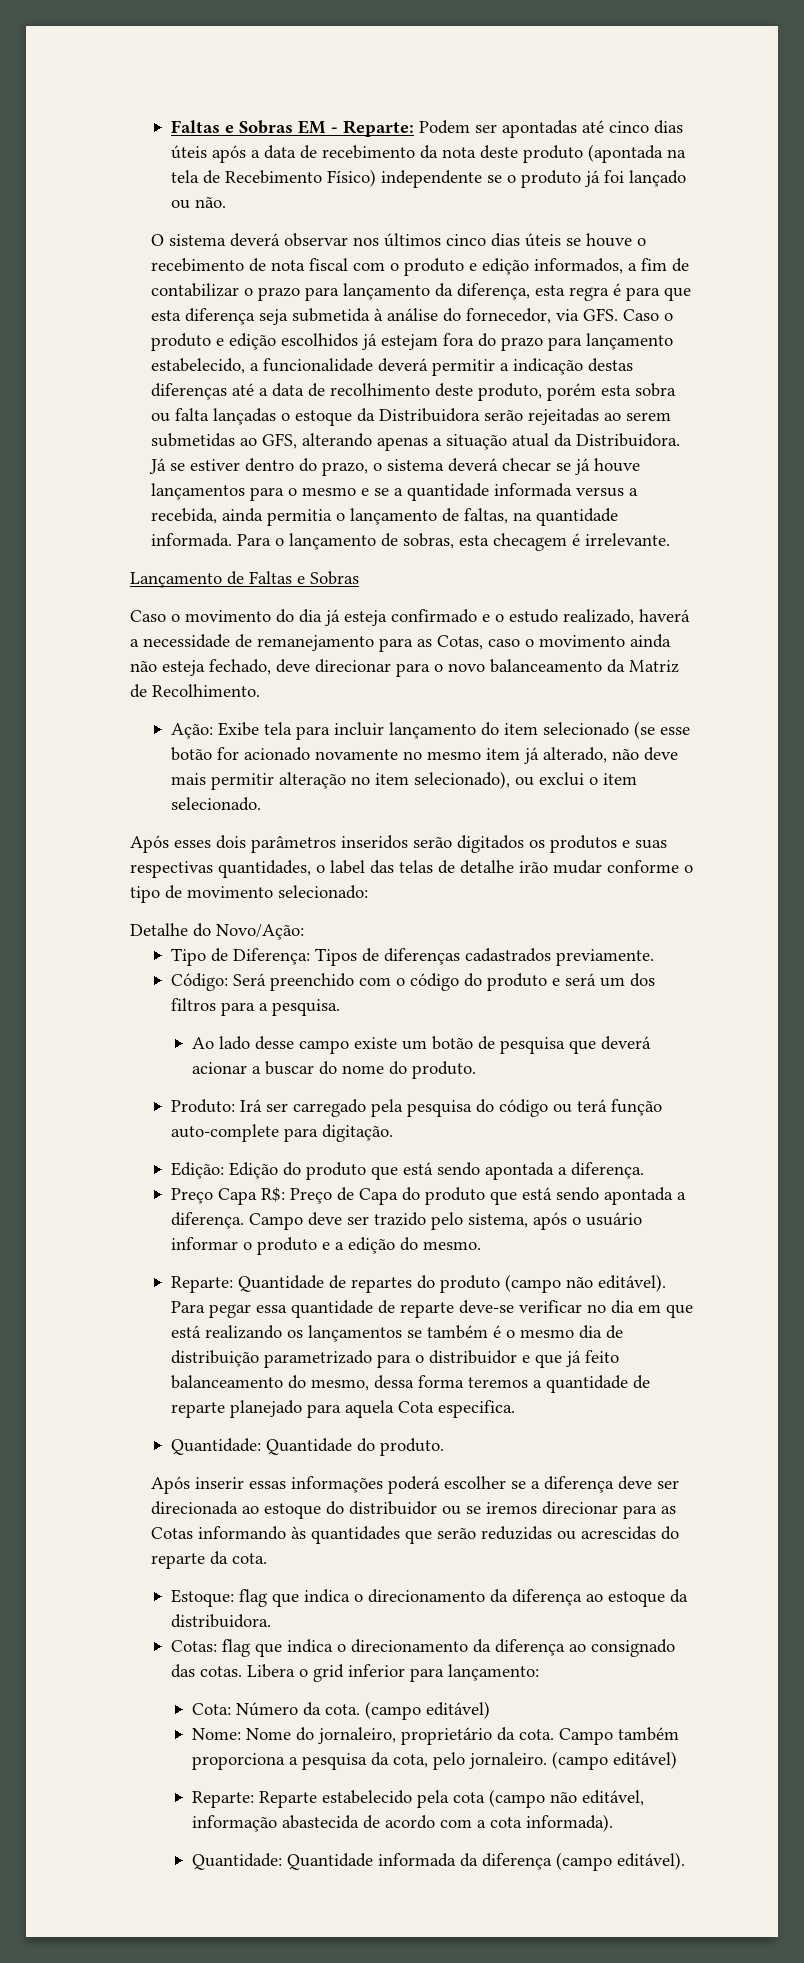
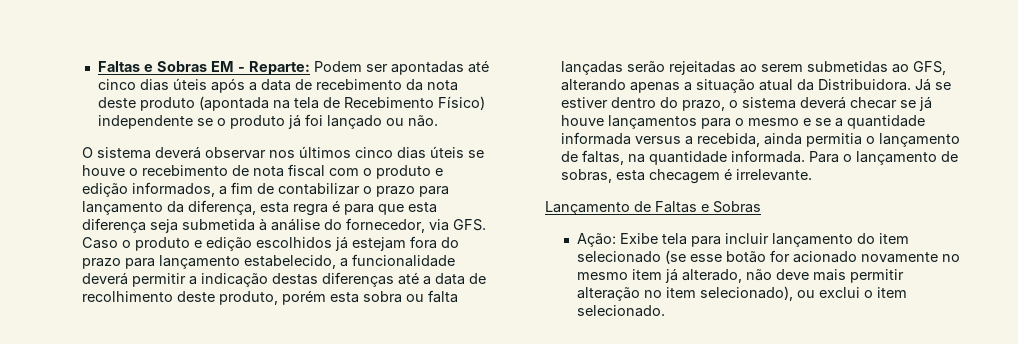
- O sistema deverá observar nos últimos cinco dias úteis se houve o recebimento de nota fiscal com o produto e edição informados, a fim de contabilizar o prazo para lançamento da diferença, esta regra é para que esta diferença seja submetida à análise do fornecedor, via GFS. Caso o produto e edição escolhidos já estejam fora do prazo para lançamento estabelecido, a funcionalidade deverá permitir a indicação destas diferenças até a data de recolhimento deste produto, porém esta sobra ou falta lançadas o estoque da Distribuidora serão rejeitadas ao serem submetidas ao GFS, alterando apenas a situação atual da Distribuidora.
+ O sistema deverá observar nos últimos cinco dias úteis se houve o recebimento de nota fiscal com o produto e edição informados, a fim de contabilizar o prazo para lançamento da diferença, esta regra é para que esta diferença seja submetida à análise do fornecedor, via GFS. Caso o produto e edição escolhidos já estejam fora do prazo para lançamento estabelecido, a funcionalidade deverá permitir a indicação destas diferenças até a data de recolhimento deste produto, porém esta sobra ou falta lançadas serão rejeitadas ao serem submetidas ao GFS, alterando apenas a situação atual da Distribuidora.
- Caso o movimento do dia já esteja confirmado e o estudo realizado, haverá a necessidade de remanejamento para as Cotas, caso o movimento ainda não esteja fechado, deve direcionar para o novo balanceamento da Matriz de Recolhimento.
- Após esses dois parâmetros inseridos serão digitados os produtos e suas respectivas quantidades, o label das telas de detalhe irão mudar conforme o tipo de movimento selecionado:
- Detalhe do Novo/Ação:
- Tipo de Diferença: Tipos de diferenças cadastrados previamente.
- Código: Será preenchido com o código do produto e será um dos filtros para a pesquisa.
- Ao lado desse campo existe um botão de pesquisa que deverá acionar a buscar do nome do produto.
- Produto: Irá ser carregado pela pesquisa do código ou terá função auto-complete para digitação.
- Edição: Edição do produto que está sendo apontada a diferença.
- Preço Capa R$: Preço de Capa do produto que está sendo apontada a diferença. Campo deve ser trazido pelo sistema, após o usuário informar o produto e a edição do mesmo.
- Reparte: Quantidade de repartes do produto (campo não editável). Para pegar essa quantidade de reparte deve-se verificar no dia em que está realizando os lançamentos se também é o mesmo dia de distribuição parametrizado para o distribuidor e que já feito balanceamento do mesmo, dessa forma teremos a quantidade de reparte planejado para aquela Cota especifica.
- Quantidade: Quantidade do produto.
- Após inserir essas informações poderá escolher se a diferença deve ser direcionada ao estoque do distribuidor ou se iremos direcionar para as Cotas informando às quantidades que serão reduzidas ou acrescidas do reparte da cota.
- Estoque: flag que indica o direcionamento da diferença ao estoque da distribuidora.
- Cotas: flag que indica o direcionamento da diferença ao consignado das cotas. Libera o grid inferior para lançamento:
- Cota: Número da cota. (campo editável)
- Nome: Nome do jornaleiro, proprietário da cota. Campo também proporciona a pesquisa da cota, pelo jornaleiro. (campo editável)
- Reparte: Reparte estabelecido pela cota (campo não editável, informação abastecida de acordo com a cota informada).
- Quantidade: Quantidade informada da diferença (campo editável).

